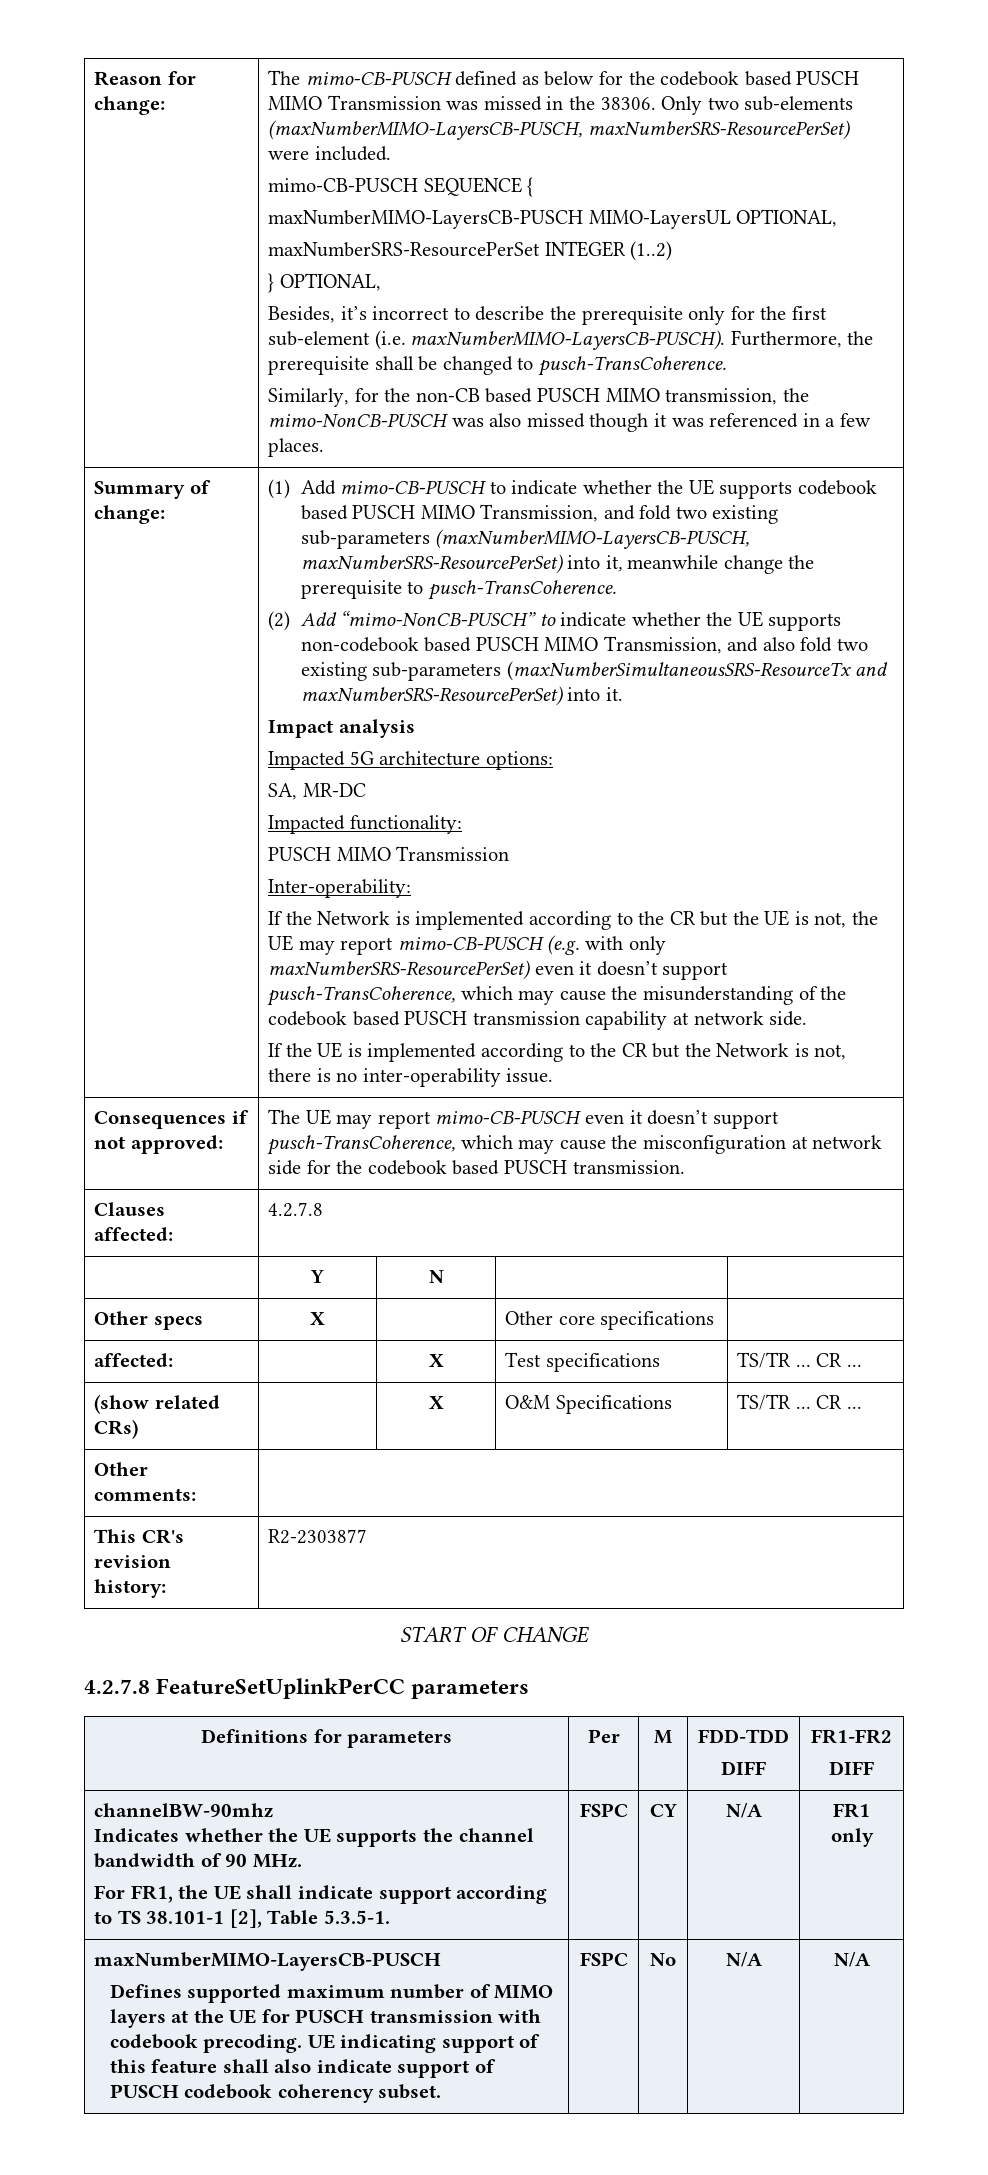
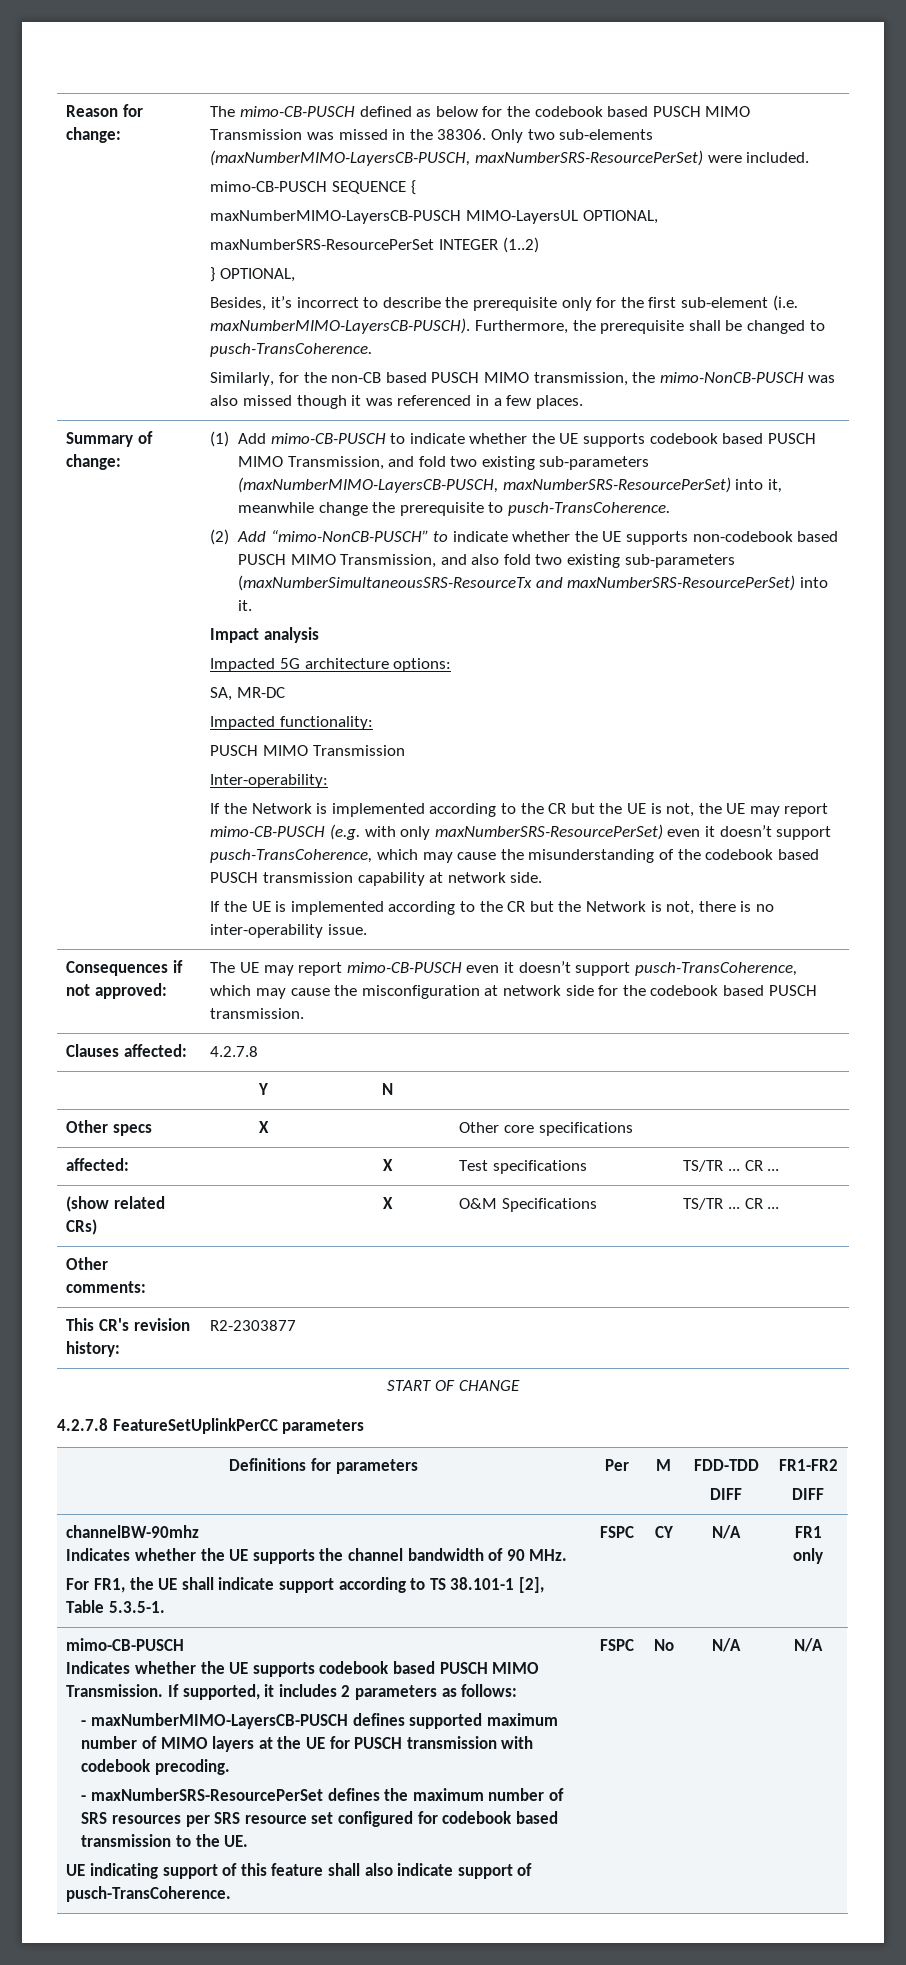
  channelBW-90mhz
  Indicates whether the UE supports the channel bandwidth of 90 MHz.
  For FR1, the UE shall indicate support according to TS 38.101-1 [2], Table 5.3.5-1. | FSPC | CY | N/A | FR1 only
- maxNumberMIMO-LayersCB-PUSCH
- Defines supported maximum number of MIMO layers at the UE for PUSCH transmission with codebook precoding. UE indicating support of this feature shall also indicate support of PUSCH codebook coherency subset.
+ mimo-CB-PUSCH
+ Indicates whether the UE supports codebook based PUSCH MIMO Transmission. If supported, it includes 2 parameters as follows:
+ - maxNumberMIMO-LayersCB-PUSCH defines supported maximum number of MIMO layers at the UE for PUSCH transmission with codebook precoding.
+ - maxNumberSRS-ResourcePerSet defines the maximum number of SRS resources per SRS resource set configured for codebook based transmission to the UE.
+ UE indicating support of this feature shall also indicate support of pusch-TransCoherence.

